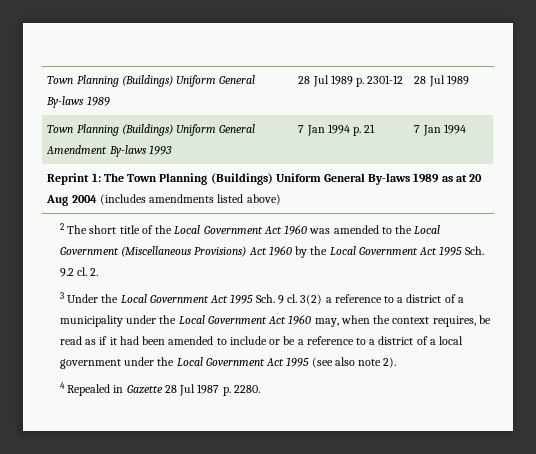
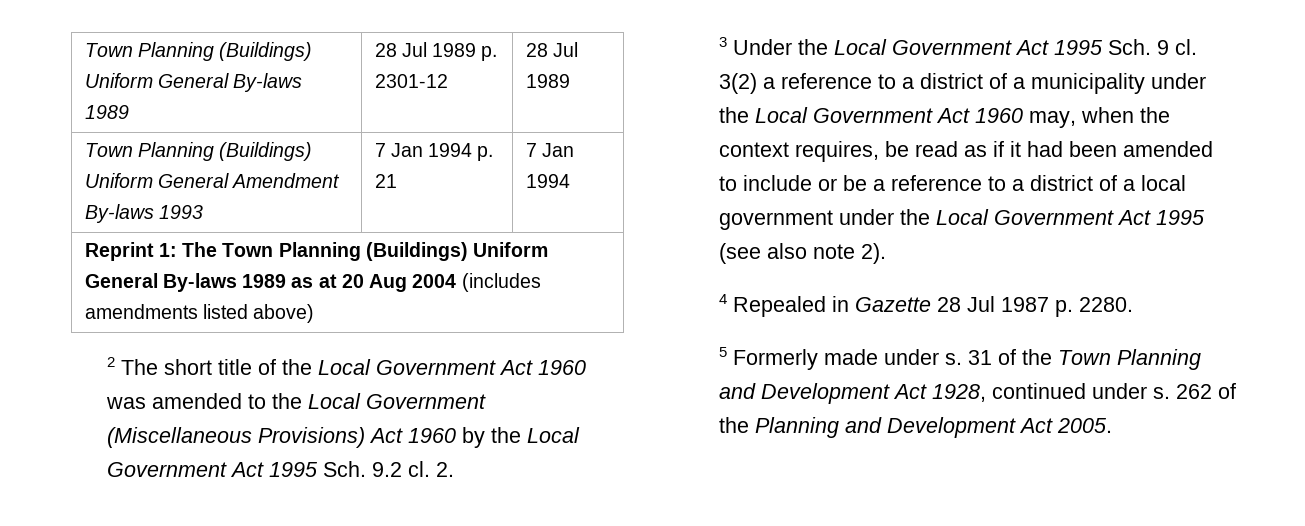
+ 5 Formerly made under s. 31 of the Town Planning and Development Act 1928, continued under s. 262 of the Planning and Development Act 2005.

